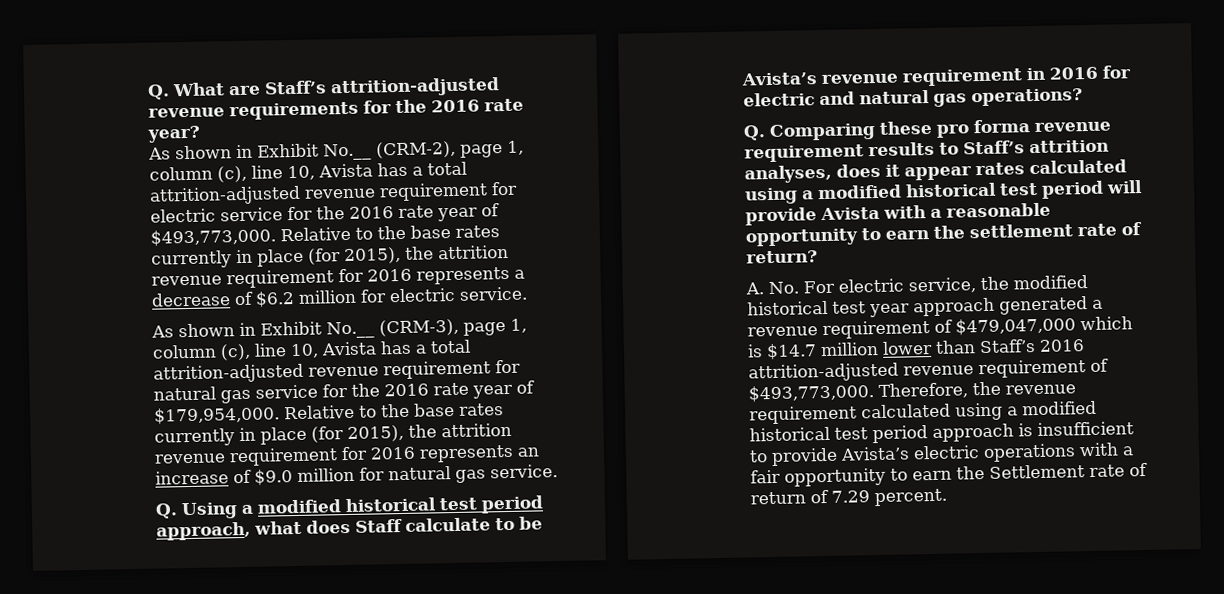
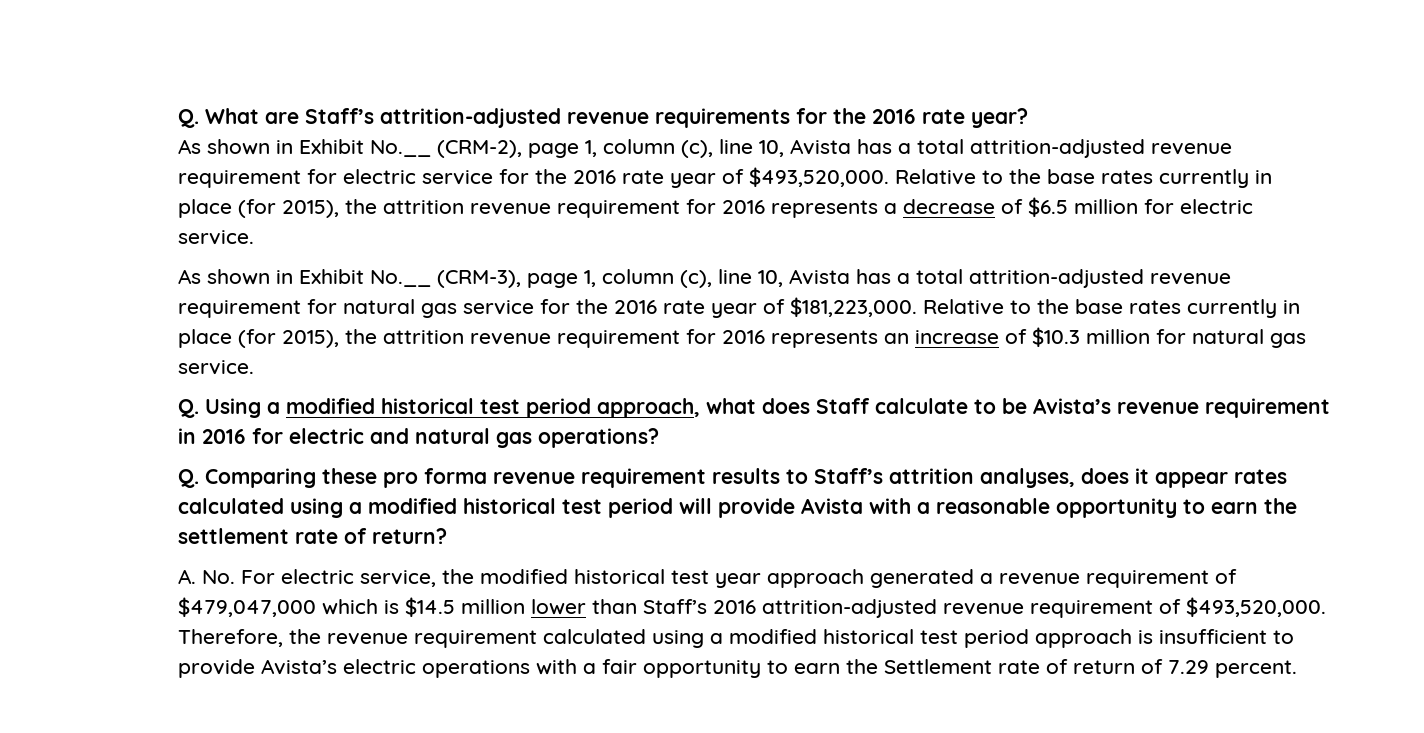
- As shown in Exhibit No.__ (CRM-2), page 1, column (c), line 10, Avista has a total attrition-adjusted revenue requirement for electric service for the 2016 rate year of $493,773,000.
+ As shown in Exhibit No.__ (CRM-2), page 1, column (c), line 10, Avista has a total attrition-adjusted revenue requirement for electric service for the 2016 rate year of $493,520,000.
- Relative to the base rates currently in place (for 2015), the attrition revenue requirement for 2016 represents a decrease of $6.2 million for electric service.
+ Relative to the base rates currently in place (for 2015), the attrition revenue requirement for 2016 represents a decrease of $6.5 million for electric service.
- As shown in Exhibit No.__ (CRM-3), page 1, column (c), line 10, Avista has a total attrition-adjusted revenue requirement for natural gas service for the 2016 rate year of $179,954,000.
+ As shown in Exhibit No.__ (CRM-3), page 1, column (c), line 10, Avista has a total attrition-adjusted revenue requirement for natural gas service for the 2016 rate year of $181,223,000.
- Relative to the base rates currently in place (for 2015), the attrition revenue requirement for 2016 represents an increase of $9.0 million for natural gas service.
+ Relative to the base rates currently in place (for 2015), the attrition revenue requirement for 2016 represents an increase of $10.3 million for natural gas service.
- A. No. For electric service, the modified historical test year approach generated a revenue requirement of $479,047,000 which is $14.7 million lower than Staff’s 2016 attrition-adjusted revenue requirement of $493,773,000.
+ A. No. For electric service, the modified historical test year approach generated a revenue requirement of $479,047,000 which is $14.5 million lower than Staff’s 2016 attrition-adjusted revenue requirement of $493,520,000.

